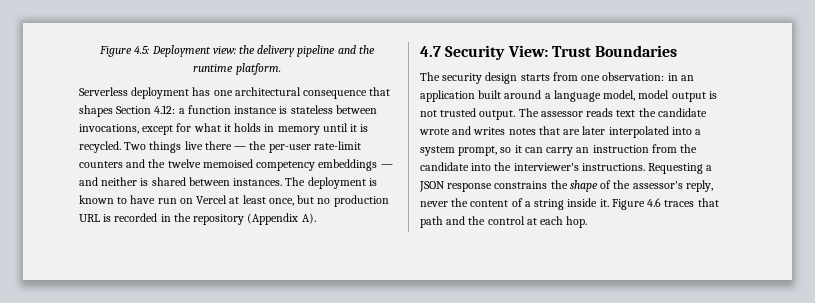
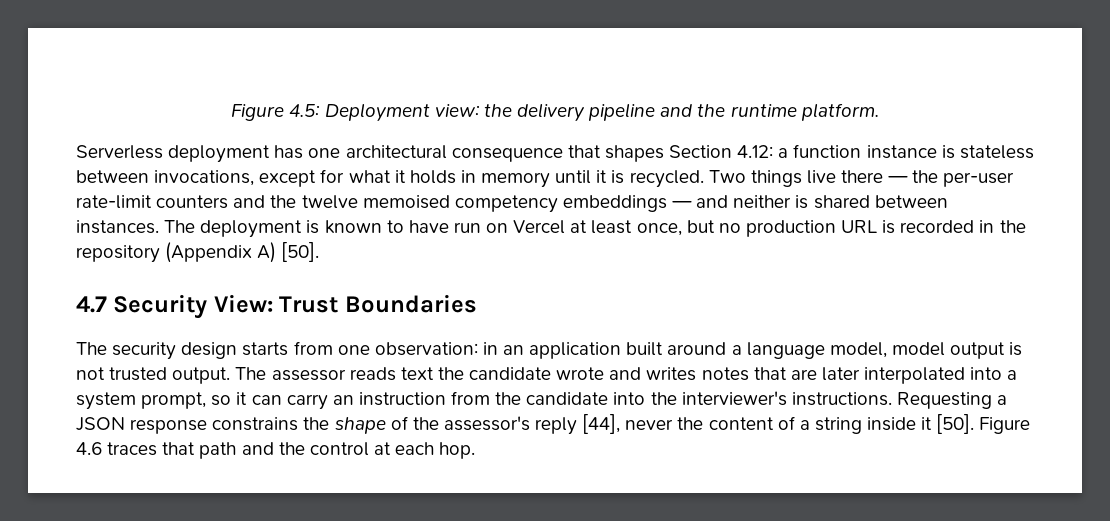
- The deployment is known to have run on Vercel at least once, but no production URL is recorded in the repository (Appendix A).
+ The deployment is known to have run on Vercel at least once, but no production URL is recorded in the repository (Appendix A) [50].
- Requesting a JSON response constrains the shape of the assessor's reply, never the content of a string inside it.
+ Requesting a JSON response constrains the shape of the assessor's reply [44], never the content of a string inside it [50].

